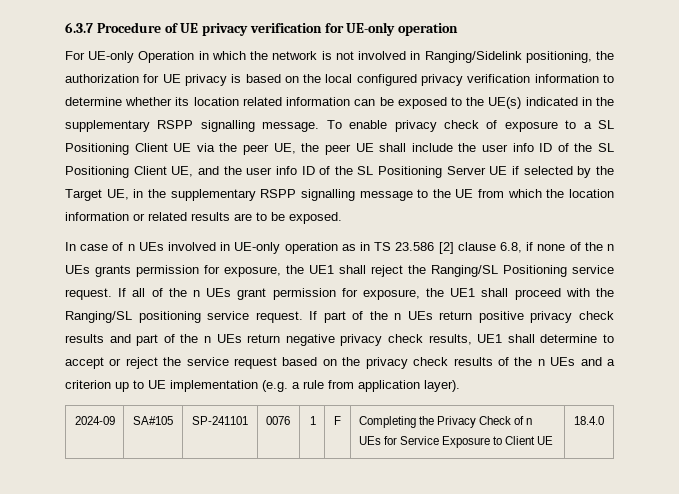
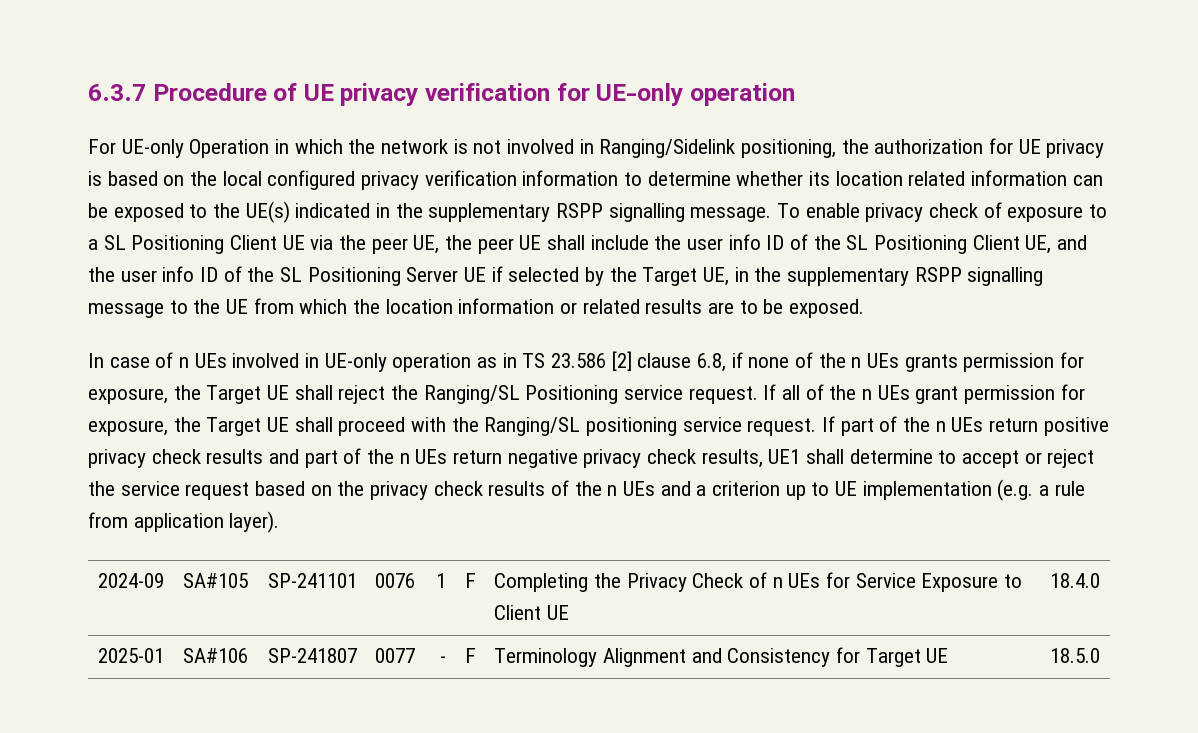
- In case of n UEs involved in UE-only operation as in TS 23.586 [2] clause 6.8, if none of the n UEs grants permission for exposure, the UE1 shall reject the Ranging/SL Positioning service request.
+ In case of n UEs involved in UE-only operation as in TS 23.586 [2] clause 6.8, if none of the n UEs grants permission for exposure, the Target UE shall reject the Ranging/SL Positioning service request.
- If all of the n UEs grant permission for exposure, the UE1 shall proceed with the Ranging/SL positioning service request.
+ If all of the n UEs grant permission for exposure, the Target UE shall proceed with the Ranging/SL positioning service request.
+ 2025-01 | SA#106 | SP-241807 | 0077 | - | F | Terminology Alignment and Consistency for Target UE | 18.5.0

